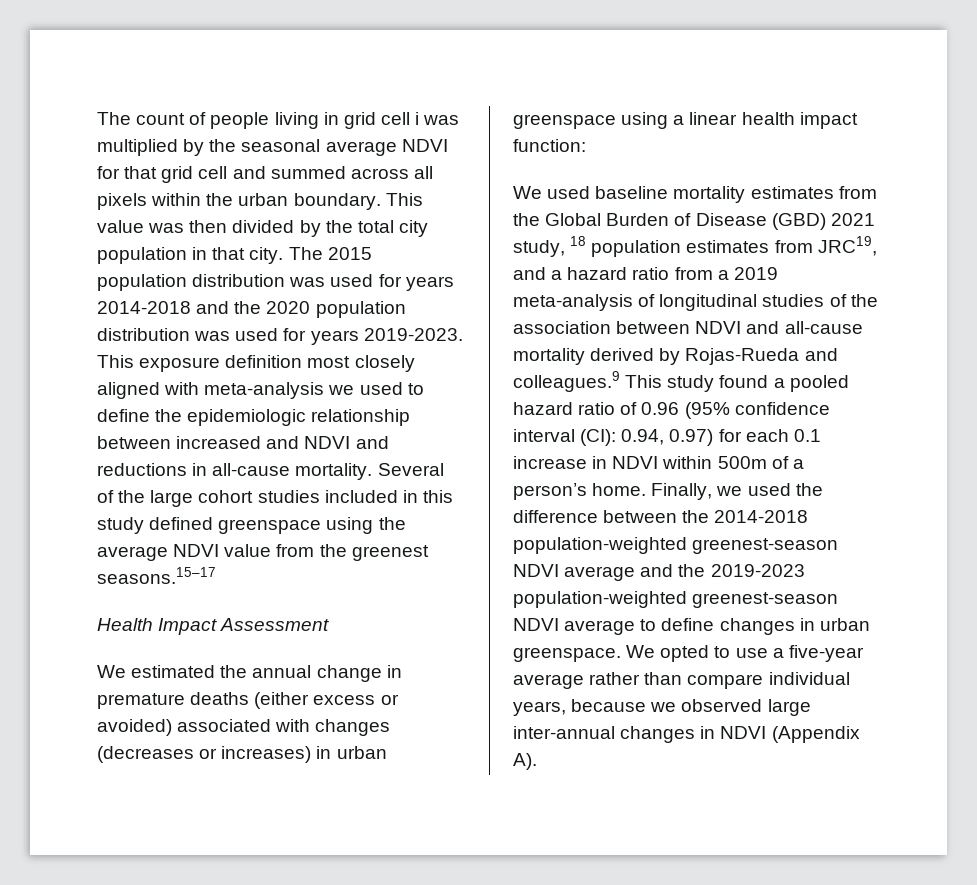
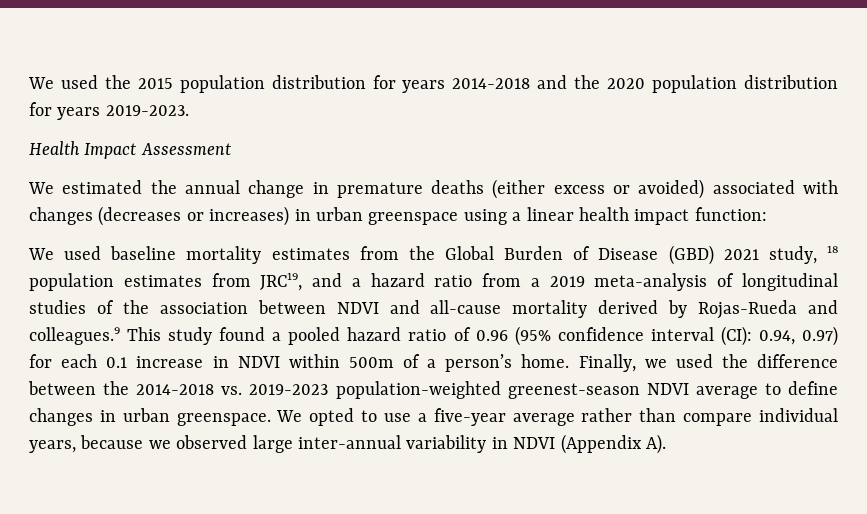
- The count of people living in grid cell i was multiplied by the seasonal average NDVI for that grid cell and summed across all pixels within the urban boundary. This value was then divided by the total city population in that city. The 2015 population distribution was used for years 2014-2018 and the 2020 population distribution was used for years 2019-2023. This exposure definition most closely aligned with meta-analysis we used to define the epidemiologic relationship between increased and NDVI and reductions in all-cause mortality. Several of the large cohort studies included in this study defined greenspace using the average NDVI value from the greenest seasons.15–17
+ We used the 2015 population distribution for years 2014-2018 and the 2020 population distribution for years 2019-2023.
- Finally, we used the difference between the 2014-2018 population-weighted greenest-season NDVI average and the 2019-2023 population-weighted greenest-season NDVI average to define changes in urban greenspace.
+ Finally, we used the difference between the 2014-2018 vs. 2019-2023 population-weighted greenest-season NDVI average to define changes in urban greenspace.
- We opted to use a five-year average rather than compare individual years, because we observed large inter-annual changes in NDVI (Appendix A).
+ We opted to use a five-year average rather than compare individual years, because we observed large inter-annual variability in NDVI (Appendix A).

